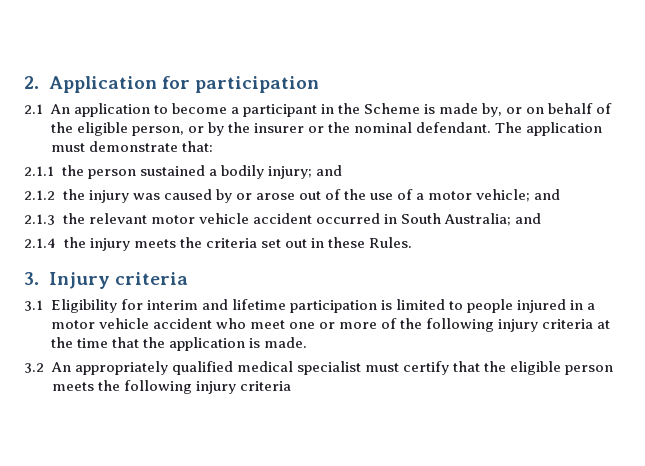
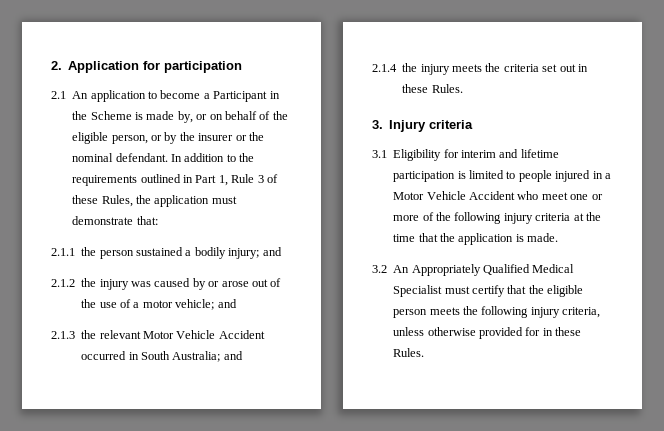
- 2.1 An application to become a participant in the Scheme is made by, or on behalf of the eligible person, or by the insurer or the nominal defendant.
+ 2.1 An application to become a Participant in the Scheme is made by, or on behalf of the eligible person, or by the insurer or the nominal defendant.
- The application must demonstrate that:
+ In addition to the requirements outlined in Part 1, Rule 3 of these Rules, the application must demonstrate that:
- 2.1.3 the relevant motor vehicle accident occurred in South Australia; and
+ 2.1.3 the relevant Motor Vehicle Accident occurred in South Australia; and
- 3.1 Eligibility for interim and lifetime participation is limited to people injured in a motor vehicle accident who meet one or more of the following injury criteria at the time that the application is made.
+ 3.1 Eligibility for interim and lifetime participation is limited to people injured in a Motor Vehicle Accident who meet one or more of the following injury criteria at the time that the application is made.
- 3.2 An appropriately qualified medical specialist must certify that the eligible person meets the following injury criteria
+ 3.2 An Appropriately Qualified Medical Specialist must certify that the eligible person meets the following injury criteria, unless otherwise provided for in these Rules.

